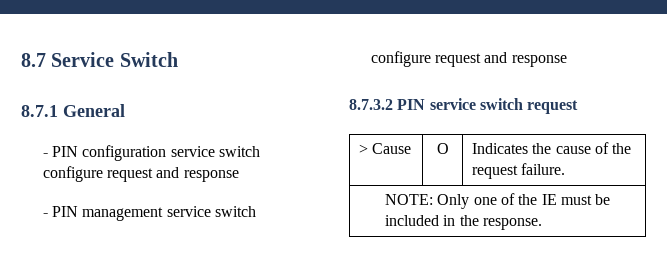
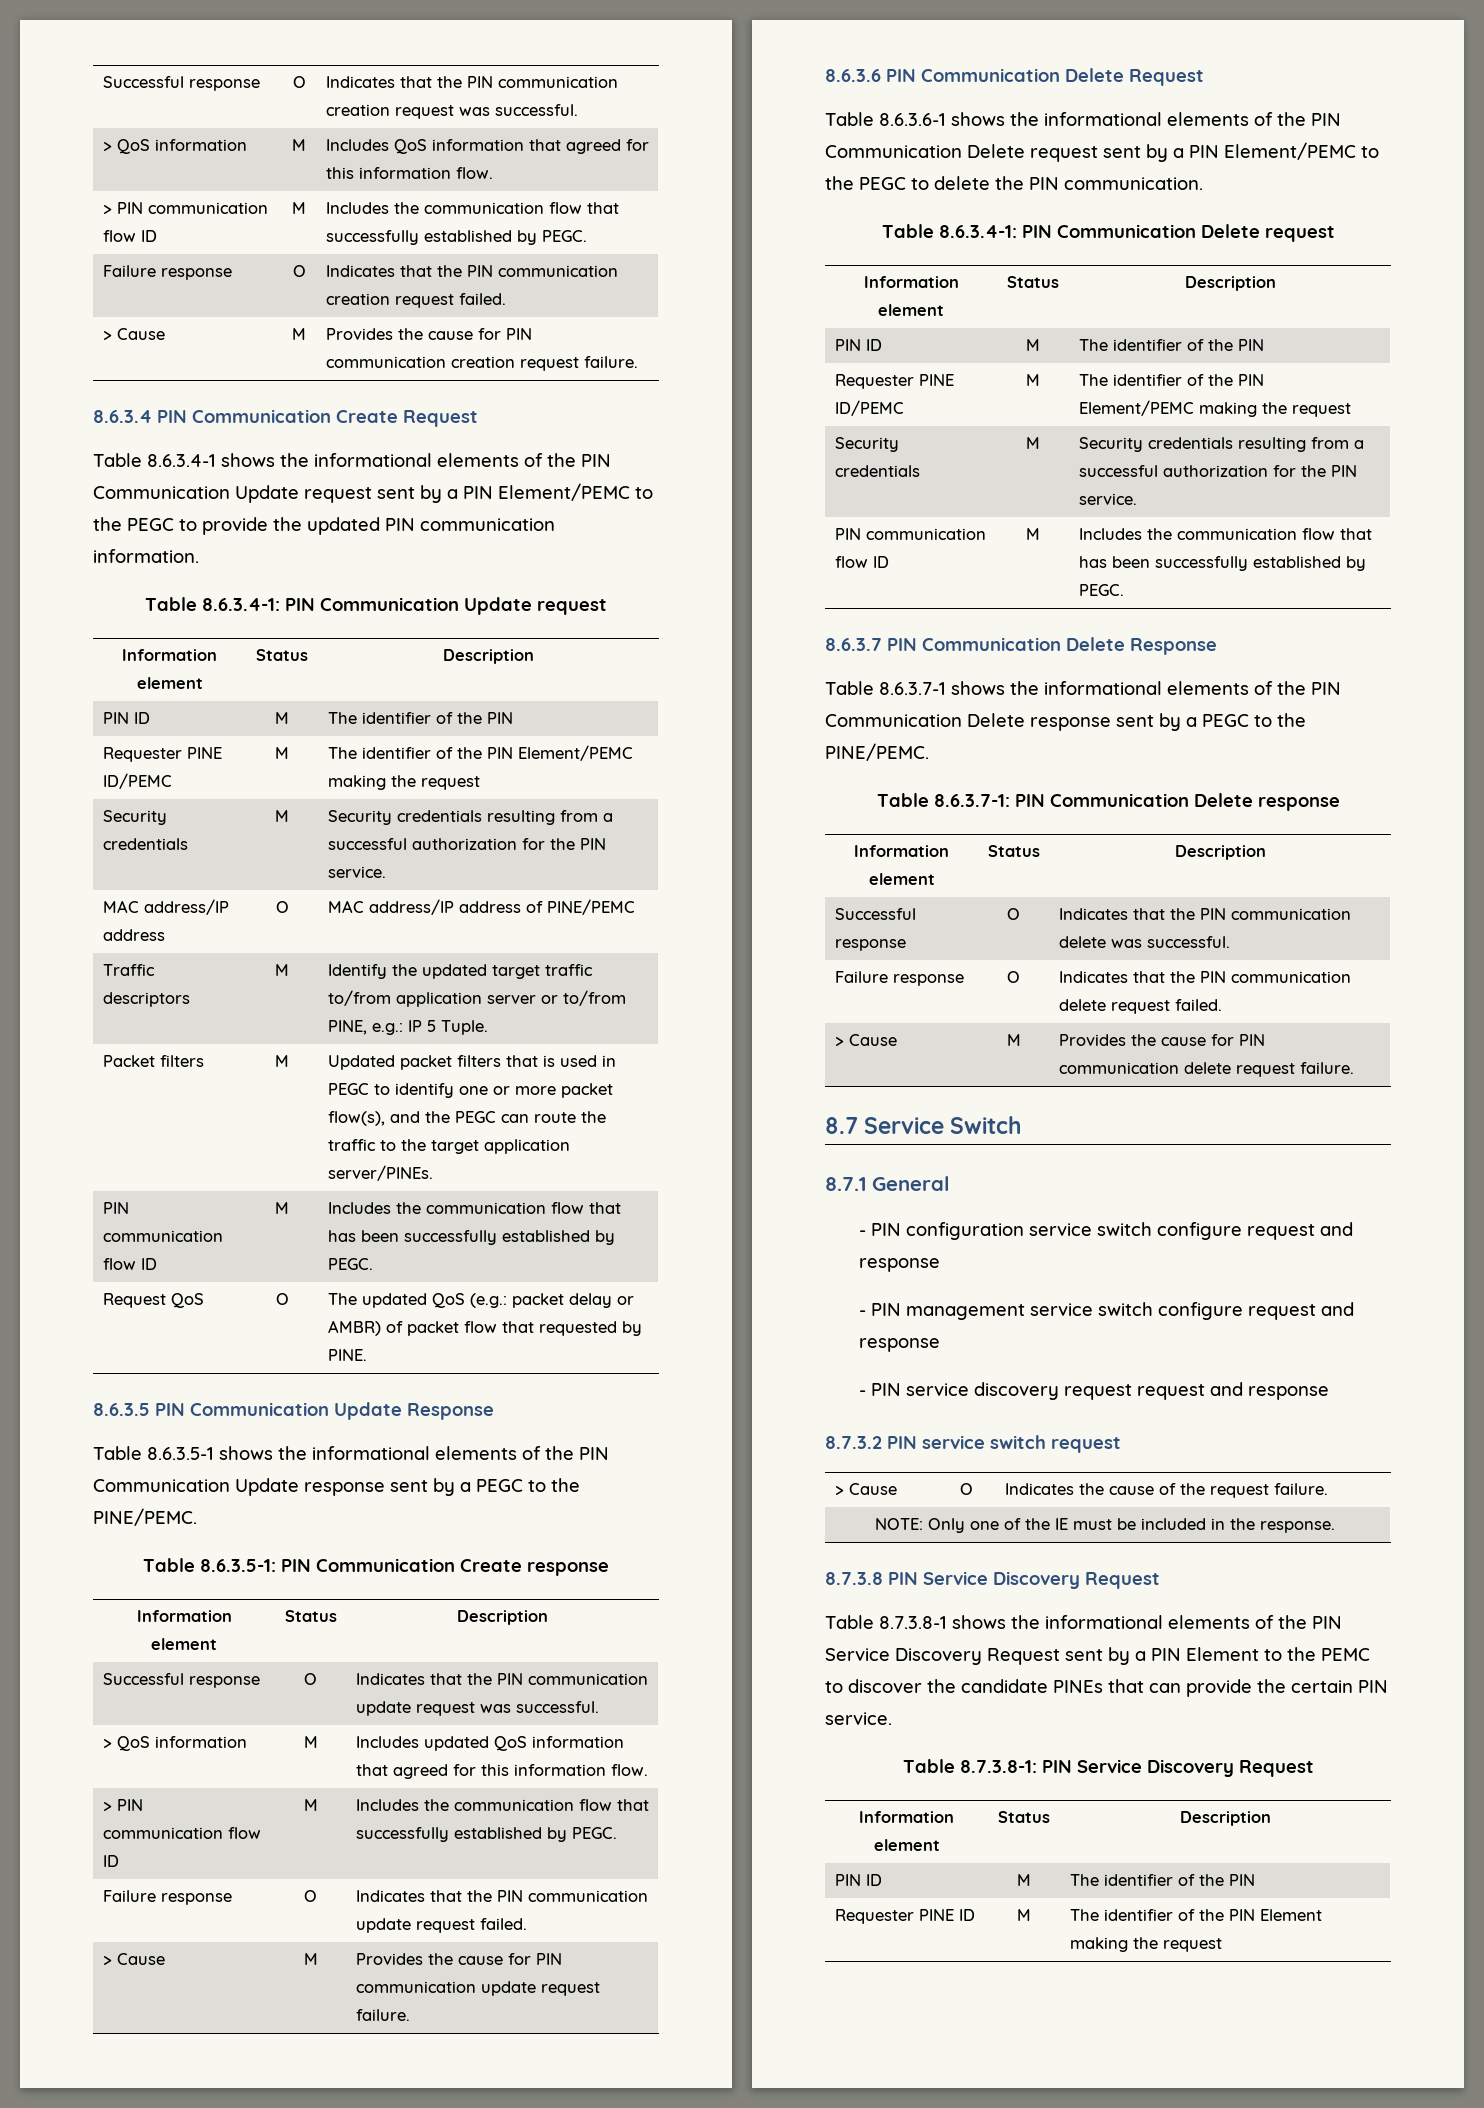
+ Successful response | O | Indicates that the PIN communication creation request was successful.
+ > QoS information | M | Includes QoS information that agreed for this information flow.
+ > PIN communication flow ID | M | Includes the communication flow that successfully established by PEGC.
+ Failure response | O | Indicates that the PIN communication creation request failed.
+ > Cause | M | Provides the cause for PIN communication creation request failure.
+ 8.6.3.4 PIN Communication Create Request
+ Table 8.6.3.4-1 shows the informational elements of the PIN Communication Update request sent by a PIN Element/PEMC to the PEGC to provide the updated PIN communication information.
+ Table 8.6.3.4-1: PIN Communication Update request
+ Information element | Status | Description
+ PIN ID | M | The identifier of the PIN
+ Requester PINE ID/PEMC | M | The identifier of the PIN Element/PEMC making the request
+ Security credentials | M | Security credentials resulting from a successful authorization for the PIN service.
+ MAC address/IP address | O | MAC address/IP address of PINE/PEMC
+ Traffic descriptors | M | Identify the updated target traffic to/from application server or to/from PINE, e.g.: IP 5 Tuple.
+ Packet filters | M | Updated packet filters that is used in PEGC to identify one or more packet flow(s), and the PEGC can route the traffic to the target application server/PINEs.
+ PIN communication flow ID | M | Includes the communication flow that has been successfully established by PEGC.
+ Request QoS | O | The updated QoS (e.g.: packet delay or AMBR) of packet flow that requested by PINE.
+ 8.6.3.5 PIN Communication Update Response
+ Table 8.6.3.5-1 shows the informational elements of the PIN Communication Update response sent by a PEGC to the PINE/PEMC.
+ Table 8.6.3.5-1: PIN Communication Create response
+ Information element | Status | Description
+ Successful response | O | Indicates that the PIN communication update request was successful.
+ > QoS information | M | Includes updated QoS information that agreed for this information flow.
+ > PIN communication flow ID | M | Includes the communication flow that successfully established by PEGC.
+ Failure response | O | Indicates that the PIN communication update request failed.
+ > Cause | M | Provides the cause for PIN communication update request failure.
+ 8.6.3.6 PIN Communication Delete Request
+ Table 8.6.3.6-1 shows the informational elements of the PIN Communication Delete request sent by a PIN Element/PEMC to the PEGC to delete the PIN communication.
+ Table 8.6.3.4-1: PIN Communication Delete request
+ Information element | Status | Description
+ PIN ID | M | The identifier of the PIN
+ Requester PINE ID/PEMC | M | The identifier of the PIN Element/PEMC making the request
+ Security credentials | M | Security credentials resulting from a successful authorization for the PIN service.
+ PIN communication flow ID | M | Includes the communication flow that has been successfully established by PEGC.
+ 8.6.3.7 PIN Communication Delete Response
+ Table 8.6.3.7-1 shows the informational elements of the PIN Communication Delete response sent by a PEGC to the PINE/PEMC.
+ Table 8.6.3.7-1: PIN Communication Delete response
+ Information element | Status | Description
+ Successful response | O | Indicates that the PIN communication delete was successful.
+ Failure response | O | Indicates that the PIN communication delete request failed.
+ > Cause | M | Provides the cause for PIN communication delete request failure.
+ - PIN service discovery request request and response
+ 8.7.3.8 PIN Service Discovery Request
+ Table 8.7.3.8-1 shows the informational elements of the PIN Service Discovery Request sent by a PIN Element to the PEMC to discover the candidate PINEs that can provide the certain PIN service.
+ Table 8.7.3.8-1: PIN Service Discovery Request
+ Information element | Status | Description
+ PIN ID | M | The identifier of the PIN
+ Requester PINE ID | M | The identifier of the PIN Element making the request

